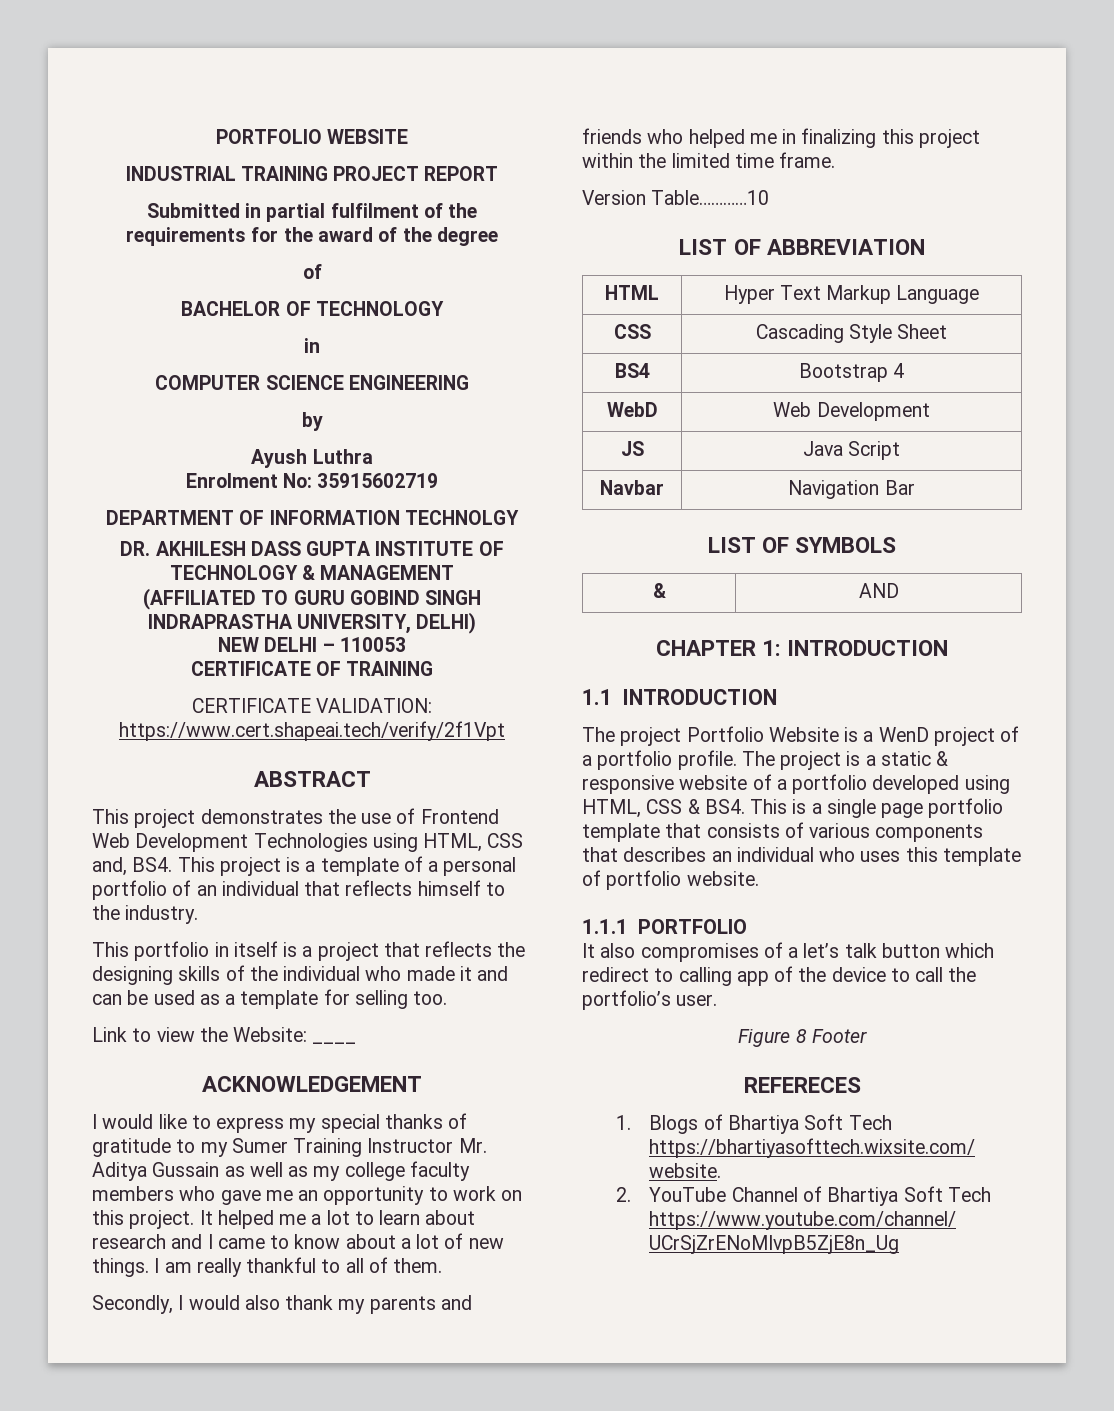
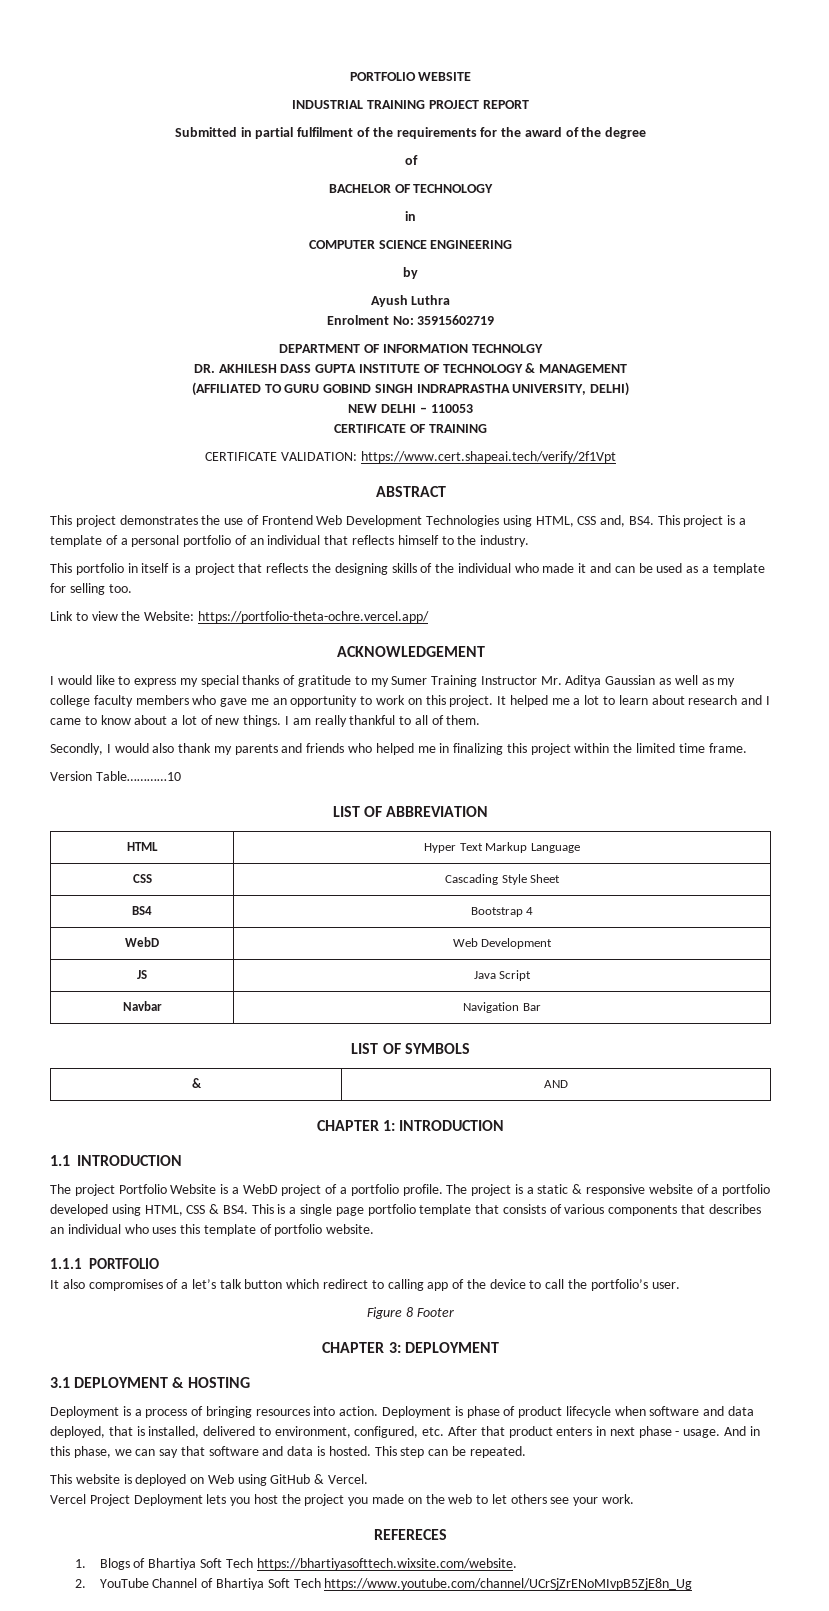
- Link to view the Website: ____
+ Link to view the Website: https://portfolio-theta-ochre.vercel.app/
- I would like to express my special thanks of gratitude to my Sumer Training Instructor Mr. Aditya Gussain as well as my college faculty members who gave me an opportunity to work on this project.
+ I would like to express my special thanks of gratitude to my Sumer Training Instructor Mr. Aditya Gaussian as well as my college faculty members who gave me an opportunity to work on this project.
- The project Portfolio Website is a WenD project of a portfolio profile.
+ The project Portfolio Website is a WebD project of a portfolio profile.
+ CHAPTER 3: DEPLOYMENT
+ 3.1 DEPLOYMENT & HOSTING
+ Deployment is a process of bringing resources into action. Deployment is phase of product lifecycle when software and data deployed, that is installed, delivered to environment, configured, etc. After that product enters in next phase - usage. And in this phase, we can say that software and data is hosted. This step can be repeated.
+ This website is deployed on Web using GitHub & Vercel.
+ Vercel Project Deployment lets you host the project you made on the web to let others see your work.

